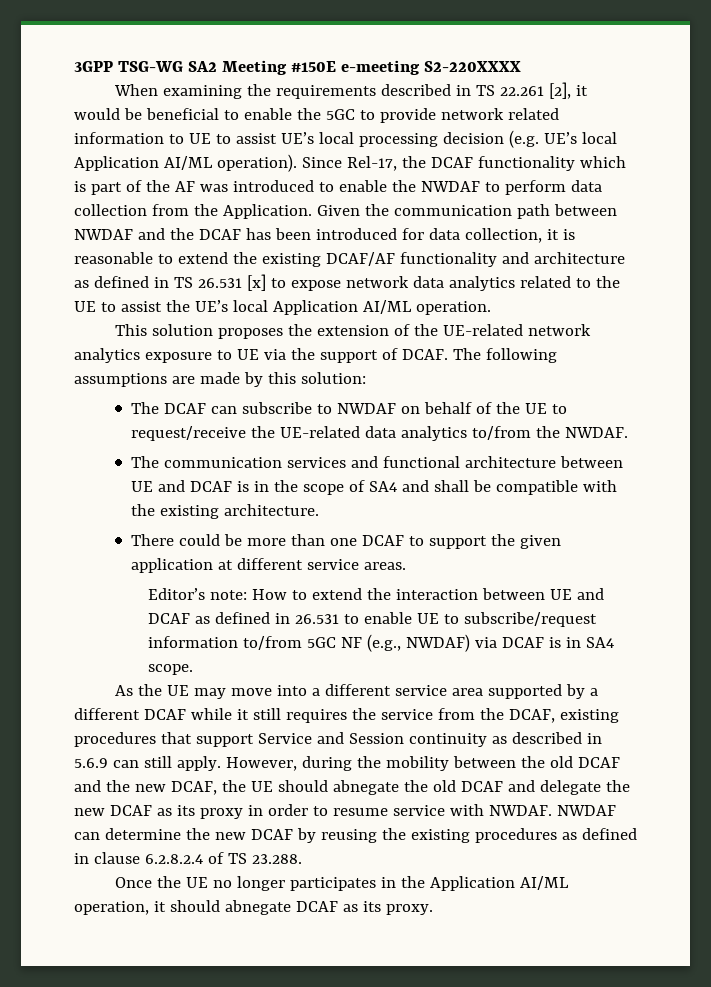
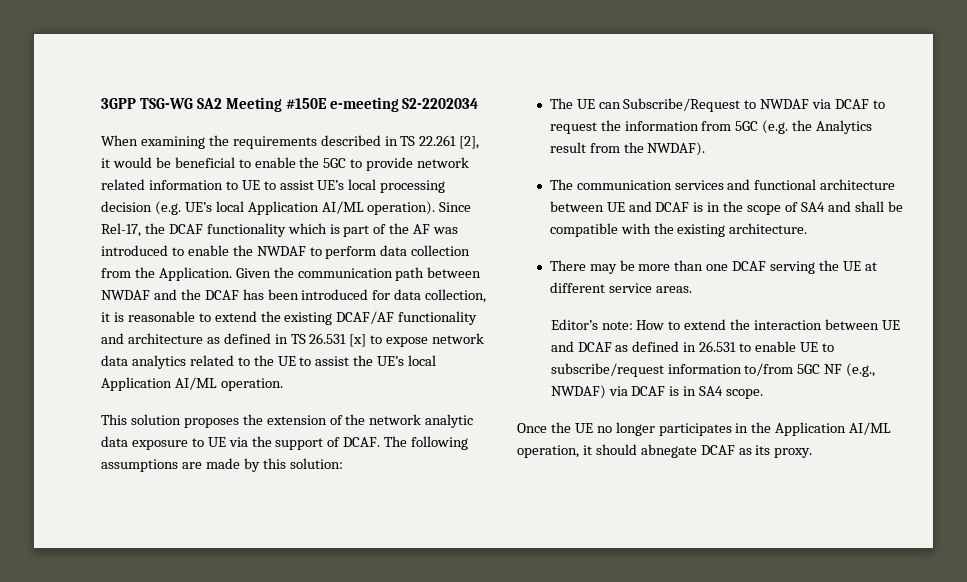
- 3GPP TSG-WG SA2 Meeting #150E e-meeting S2-220XXXX
+ 3GPP TSG-WG SA2 Meeting #150E e-meeting S2-2202034
- This solution proposes the extension of the UE-related network analytics exposure to UE via the support of DCAF.
+ This solution proposes the extension of the network analytic data exposure to UE via the support of DCAF.
- The DCAF can subscribe to NWDAF on behalf of the UE to request/receive the UE-related data analytics to/from the NWDAF.
+ The UE can Subscribe/Request to NWDAF via DCAF to request the information from 5GC (e.g. the Analytics result from the NWDAF).
- There could be more than one DCAF to support the given application at different service areas.
+ There may be more than one DCAF serving the UE at different service areas.
- As the UE may move into a different service area supported by a different DCAF while it still requires the service from the DCAF, existing procedures that support Service and Session continuity as described in 5.6.9 can still apply. However, during the mobility between the old DCAF and the new DCAF, the UE should abnegate the old DCAF and delegate the new DCAF as its proxy in order to resume service with NWDAF. NWDAF can determine the new DCAF by reusing the existing procedures as defined in clause 6.2.8.2.4 of TS 23.288.

